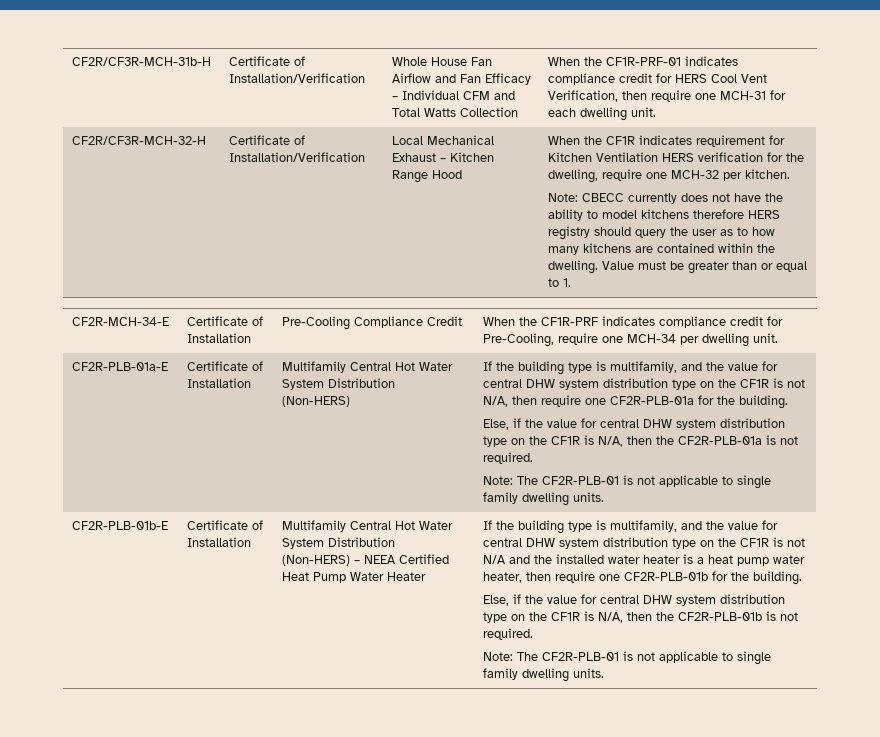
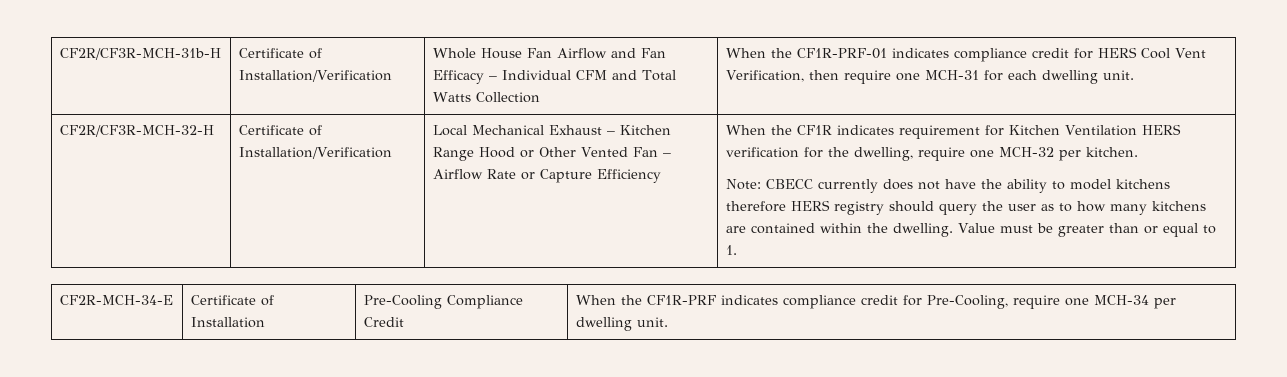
- Local Mechanical Exhaust – Kitchen Range Hood
+ Local Mechanical Exhaust – Kitchen Range Hood or Other Vented Fan – Airflow Rate or Capture Efficiency
- CF2R-PLB-01a-E | Certificate of Installation | Multifamily Central Hot Water System Distribution (Non-HERS) | If the building type is multifamily, and the value for central DHW system distribution type on the CF1R is not N/A, then require one CF2R-PLB-01a for the building.
- Else, if the value for central DHW system distribution type on the CF1R is N/A, then the CF2R-PLB-01a is not required.
- Note: The CF2R-PLB-01 is not applicable to single family dwelling units.
- CF2R-PLB-01b-E | Certificate of Installation | Multifamily Central Hot Water System Distribution (Non-HERS) – NEEA Certified Heat Pump Water Heater | If the building type is multifamily, and the value for central DHW system distribution type on the CF1R is not N/A and the installed water heater is a heat pump water heater, then require one CF2R-PLB-01b for the building.
- Else, if the value for central DHW system distribution type on the CF1R is N/A, then the CF2R-PLB-01b is not required.
- Note: The CF2R-PLB-01 is not applicable to single family dwelling units.

